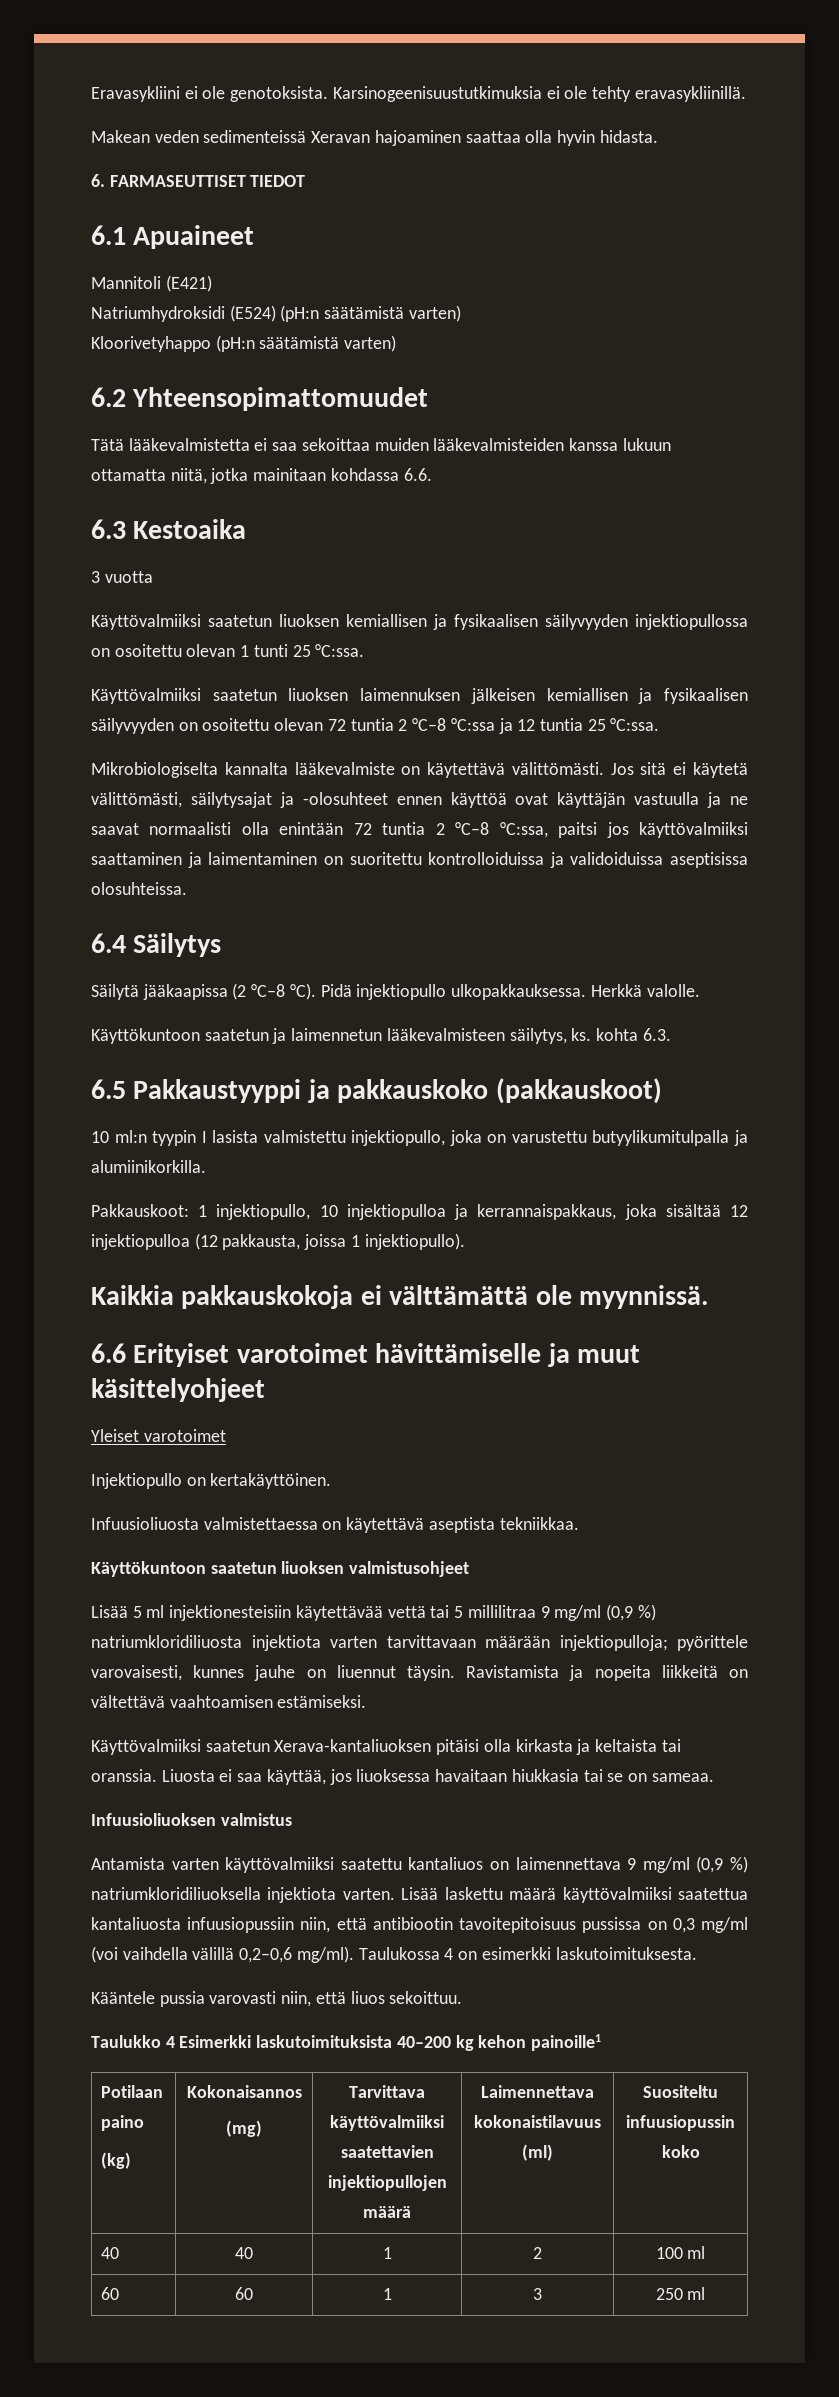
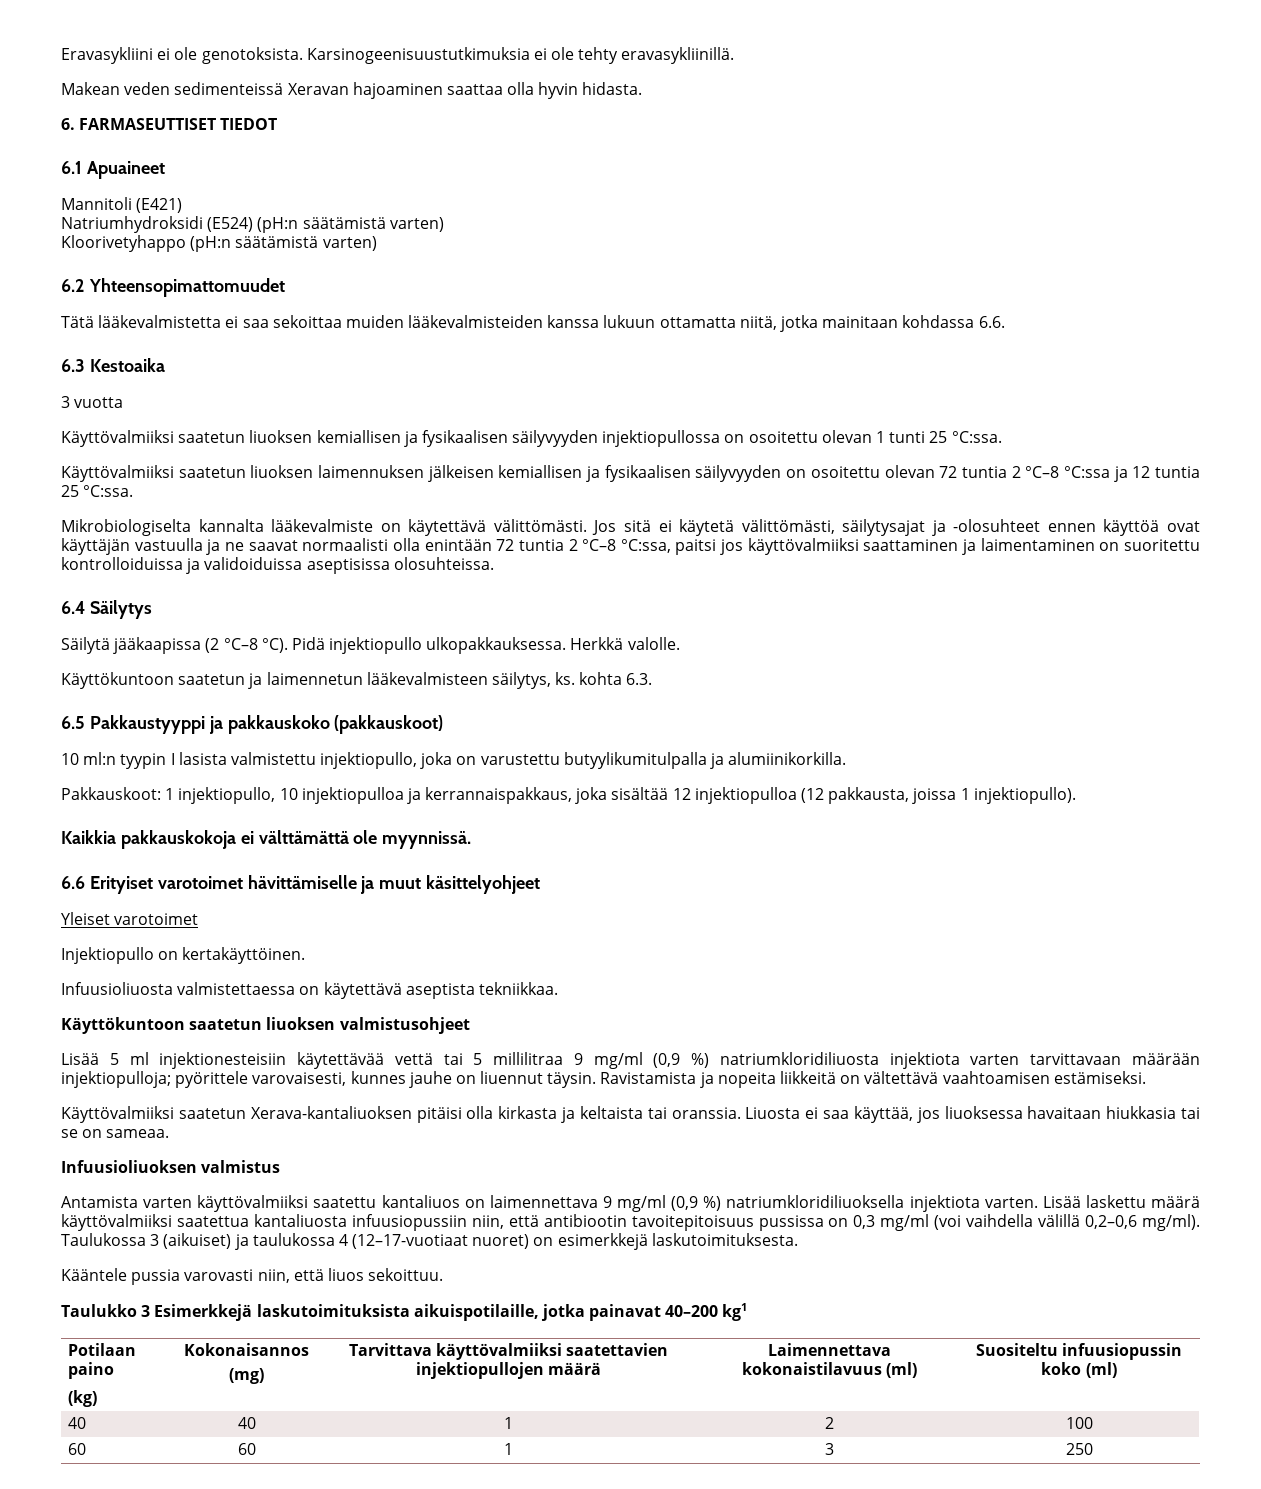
- Taulukossa 4 on esimerkki laskutoimituksesta.
+ Taulukossa 3 (aikuiset) ja taulukossa 4 (12–17-vuotiaat nuoret) on esimerkkejä laskutoimituksesta.
- Taulukko 4 Esimerkki laskutoimituksista 40–200 kg kehon painoille1
+ Taulukko 3 Esimerkkejä laskutoimituksista aikuispotilaille, jotka painavat 40–200 kg1
  Potilaan paino
  (kg) | Kokonaisannos
- (mg) | Tarvittava käyttövalmiiksi saatettavien injektiopullojen määrä | Laimennettava kokonaistilavuus (ml) | Suositeltu infuusiopussin koko
+ (mg) | Tarvittava käyttövalmiiksi saatettavien injektiopullojen määrä | Laimennettava kokonaistilavuus (ml) | Suositeltu infuusiopussin koko (ml)
- 40 | 40 | 1 | 2 | 100 ml
+ 40 | 40 | 1 | 2 | 100
- 60 | 60 | 1 | 3 | 250 ml
+ 60 | 60 | 1 | 3 | 250

